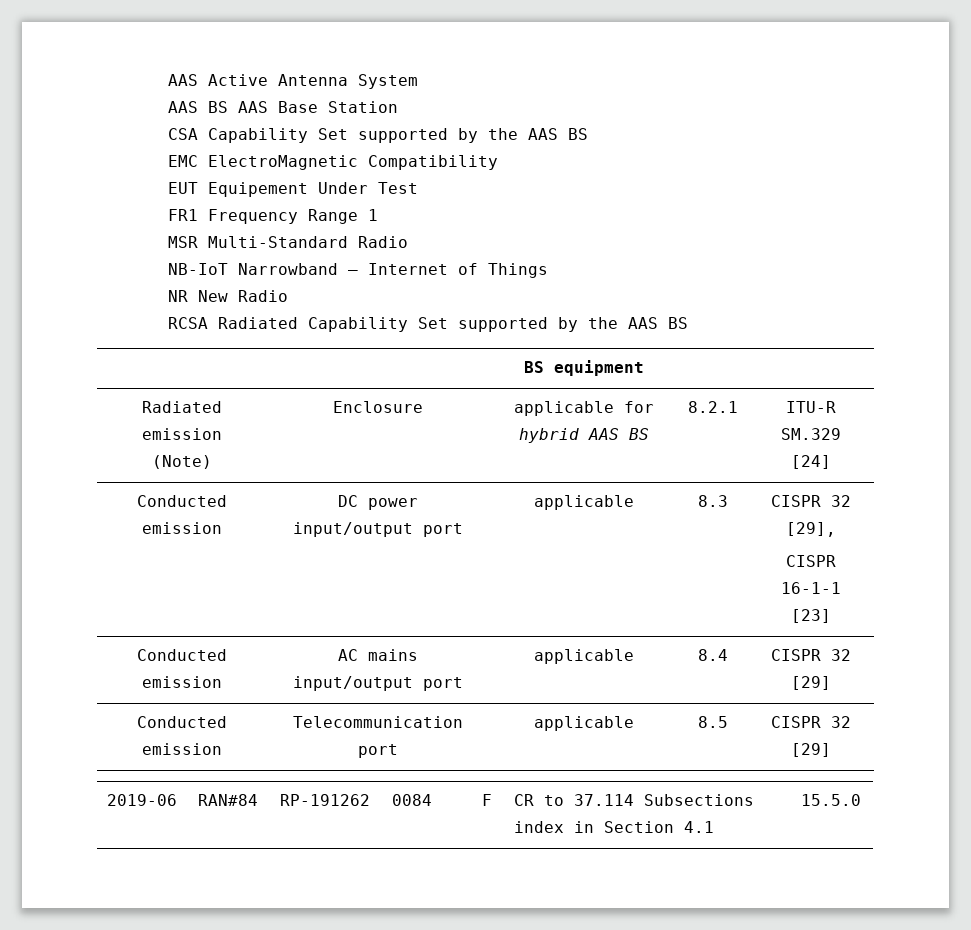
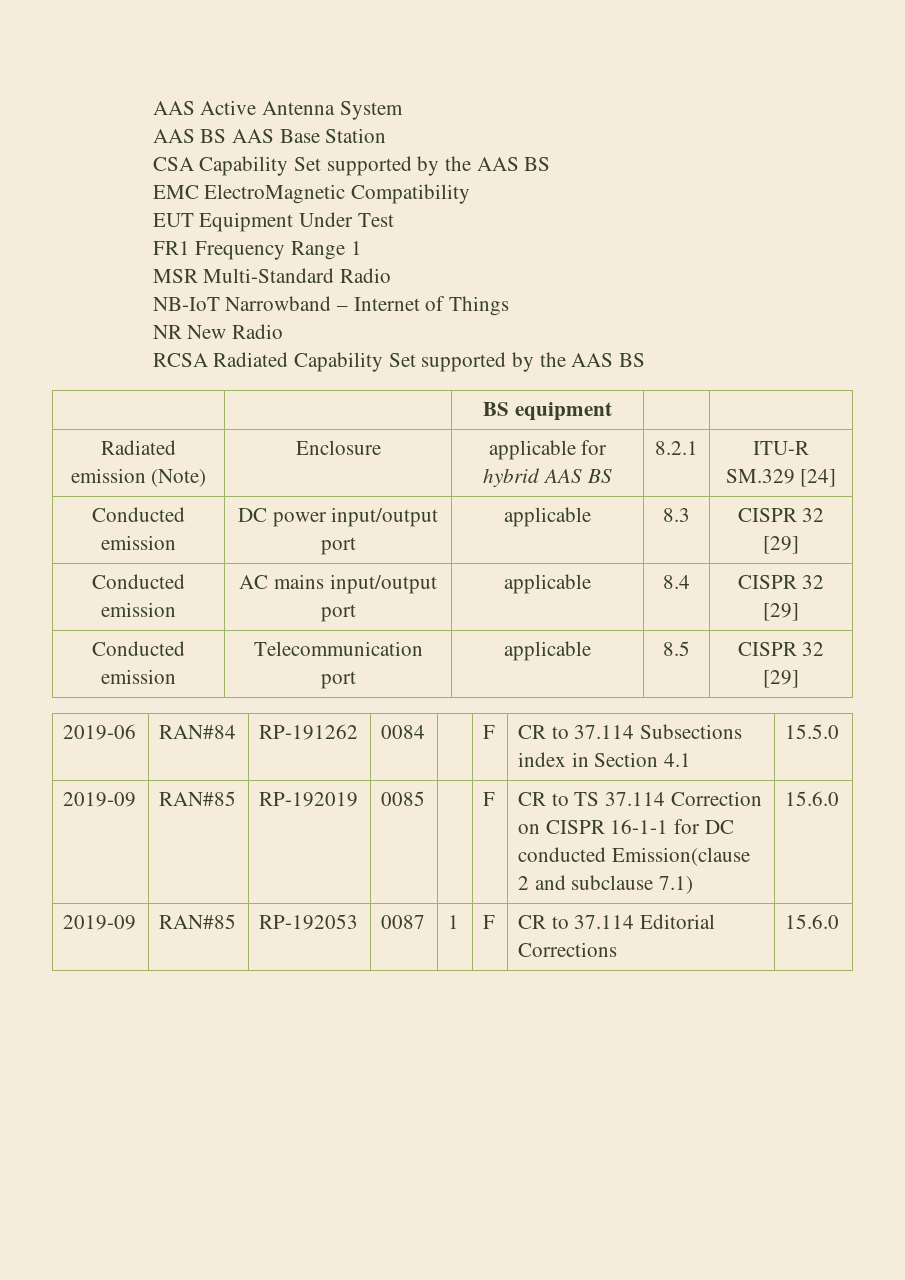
- EUT Equipement Under Test
+ EUT Equipment Under Test
- Conducted emission | DC power input/output port | applicable | 8.3 | CISPR 32 [29],
- CISPR 16-1-1 [23]
+ Conducted emission | DC power input/output port | applicable | 8.3 | CISPR 32 [29]
+ 2019-09 | RAN#85 | RP-192019 | 0085 | | F | CR to TS 37.114 Correction on CISPR 16-1-1 for DC conducted Emission(clause 2 and subclause 7.1) | 15.6.0
+ 2019-09 | RAN#85 | RP-192053 | 0087 | 1 | F | CR to 37.114 Editorial Corrections | 15.6.0

